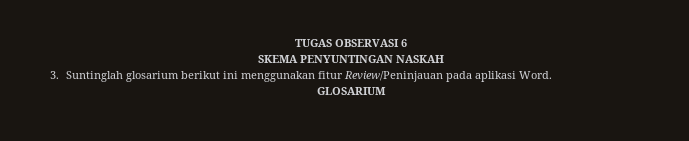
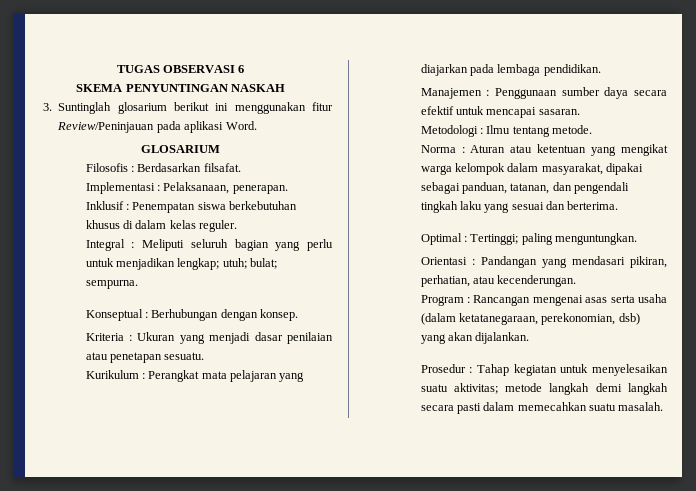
+ Filosofis : Berdasarkan filsafat.
+ Implementasi : Pelaksanaan, penerapan.
+ Inklusif : Penempatan siswa berkebutuhan khusus di dalam kelas reguler.
+ Integral : Meliputi seluruh bagian yang perlu untuk menjadikan lengkap; utuh; bulat; sempurna.
+ Konseptual : Berhubungan dengan konsep.
+ Kriteria : Ukuran yang menjadi dasar penilaian atau penetapan sesuatu.
+ Kurikulum : Perangkat mata pelajaran yang diajarkan pada lembaga pendidikan.
+ Manajemen : Penggunaan sumber daya secara efektif untuk mencapai sasaran.
+ Metodologi : Ilmu tentang metode.
+ Norma : Aturan atau ketentuan yang mengikat warga kelompok dalam masyarakat, dipakai sebagai panduan, tatanan, dan pengendali tingkah laku yang sesuai dan berterima.
+ Optimal : Tertinggi; paling menguntungkan.
+ Orientasi : Pandangan yang mendasari pikiran, perhatian, atau kecenderungan.
+ Program : Rancangan mengenai asas serta usaha (dalam ketatanegaraan, perekonomian, dsb) yang akan dijalankan.
+ Prosedur : Tahap kegiatan untuk menyelesaikan suatu aktivitas; metode langkah demi langkah secara pasti dalam memecahkan suatu masalah.

